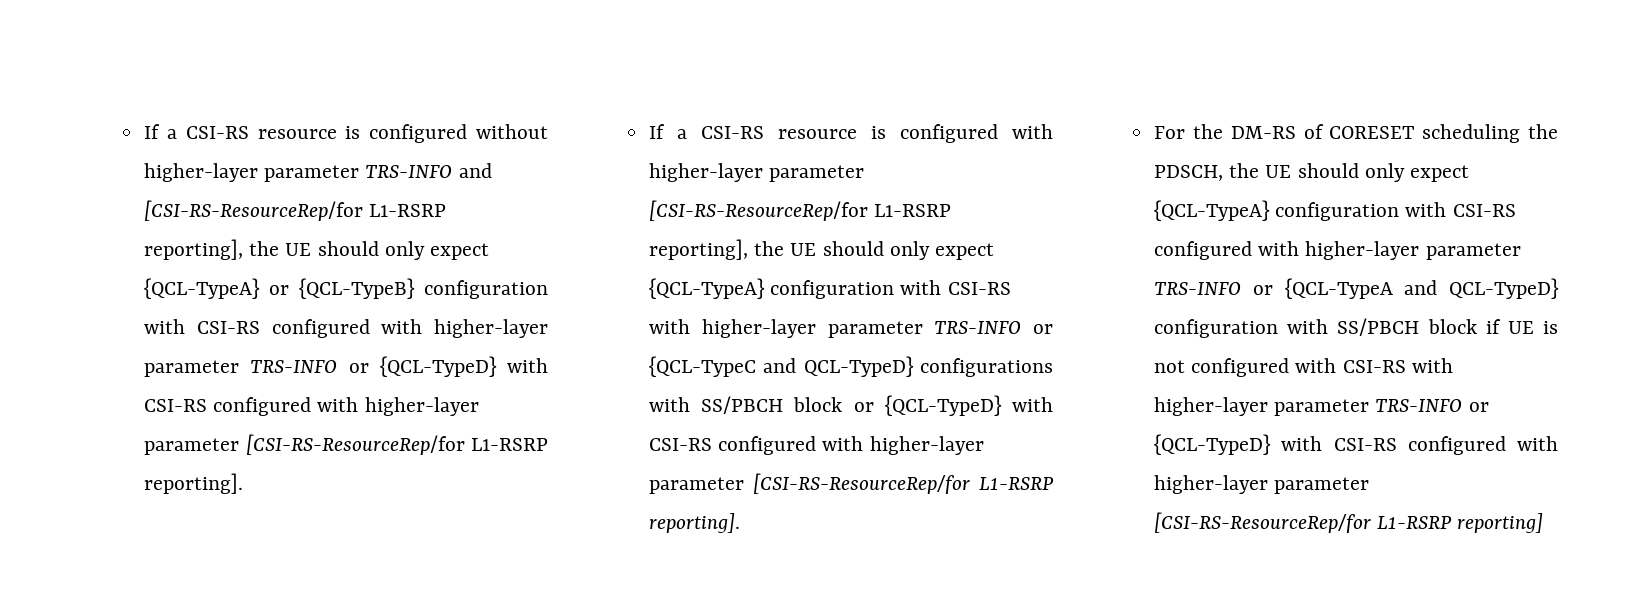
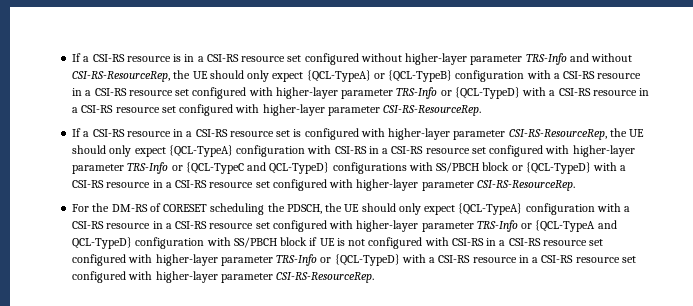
- If a CSI-RS resource is configured without higher-layer parameter TRS-INFO and [CSI-RS-ResourceRep/for L1-RSRP reporting], the UE should only expect {QCL-TypeA} or {QCL-TypeB} configuration with CSI-RS configured with higher-layer parameter TRS-INFO or {QCL-TypeD} with CSI-RS configured with higher-layer parameter [CSI-RS-ResourceRep/for L1-RSRP reporting].
- If a CSI-RS resource is configured with higher-layer parameter [CSI-RS-ResourceRep/for L1-RSRP reporting], the UE should only expect {QCL-TypeA} configuration with CSI-RS with higher-layer parameter TRS-INFO or {QCL-TypeC and QCL-TypeD} configurations with SS/PBCH block or {QCL-TypeD} with CSI-RS configured with higher-layer parameter [CSI-RS-ResourceRep/for L1-RSRP reporting].
+ If a CSI-RS resource is in a CSI-RS resource set configured without higher-layer parameter TRS-Info and without CSI-RS-ResourceRep, the UE should only expect {QCL-TypeA} or {QCL-TypeB} configuration with a CSI-RS resource in a CSI-RS resource set configured with higher-layer parameter TRS-Info or {QCL-TypeD} with a CSI-RS resource in a CSI-RS resource set configured with higher-layer parameter CSI-RS-ResourceRep.
+ If a CSI-RS resource in a CSI-RS resource set is configured with higher-layer parameter CSI-RS-ResourceRep, the UE should only expect {QCL-TypeA} configuration with CSI-RS in a CSI-RS resource set configured with higher-layer parameter TRS-Info or {QCL-TypeC and QCL-TypeD} configurations with SS/PBCH block or {QCL-TypeD} with a CSI-RS resource in a CSI-RS resource set configured with higher-layer parameter CSI-RS-ResourceRep.
- For the DM-RS of CORESET scheduling the PDSCH, the UE should only expect {QCL-TypeA} configuration with CSI-RS configured with higher-layer parameter TRS-INFO or {QCL-TypeA and QCL-TypeD} configuration with SS/PBCH block if UE is not configured with CSI-RS with higher-layer parameter TRS-INFO or {QCL-TypeD} with CSI-RS configured with higher-layer parameter [CSI-RS-ResourceRep/for L1-RSRP reporting]
+ For the DM-RS of CORESET scheduling the PDSCH, the UE should only expect {QCL-TypeA} configuration with a CSI-RS resource in a CSI-RS resource set configured with higher-layer parameter TRS-Info or {QCL-TypeA and QCL-TypeD} configuration with SS/PBCH block if UE is not configured with CSI-RS in a CSI-RS resource set configured with higher-layer parameter TRS-Info or {QCL-TypeD} with a CSI-RS resource in a CSI-RS resource set configured with higher-layer parameter CSI-RS-ResourceRep.

